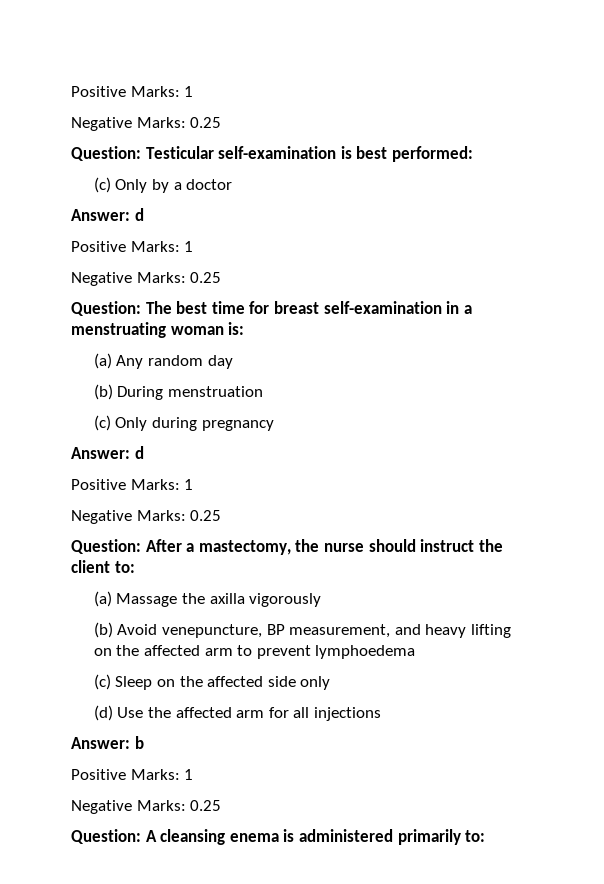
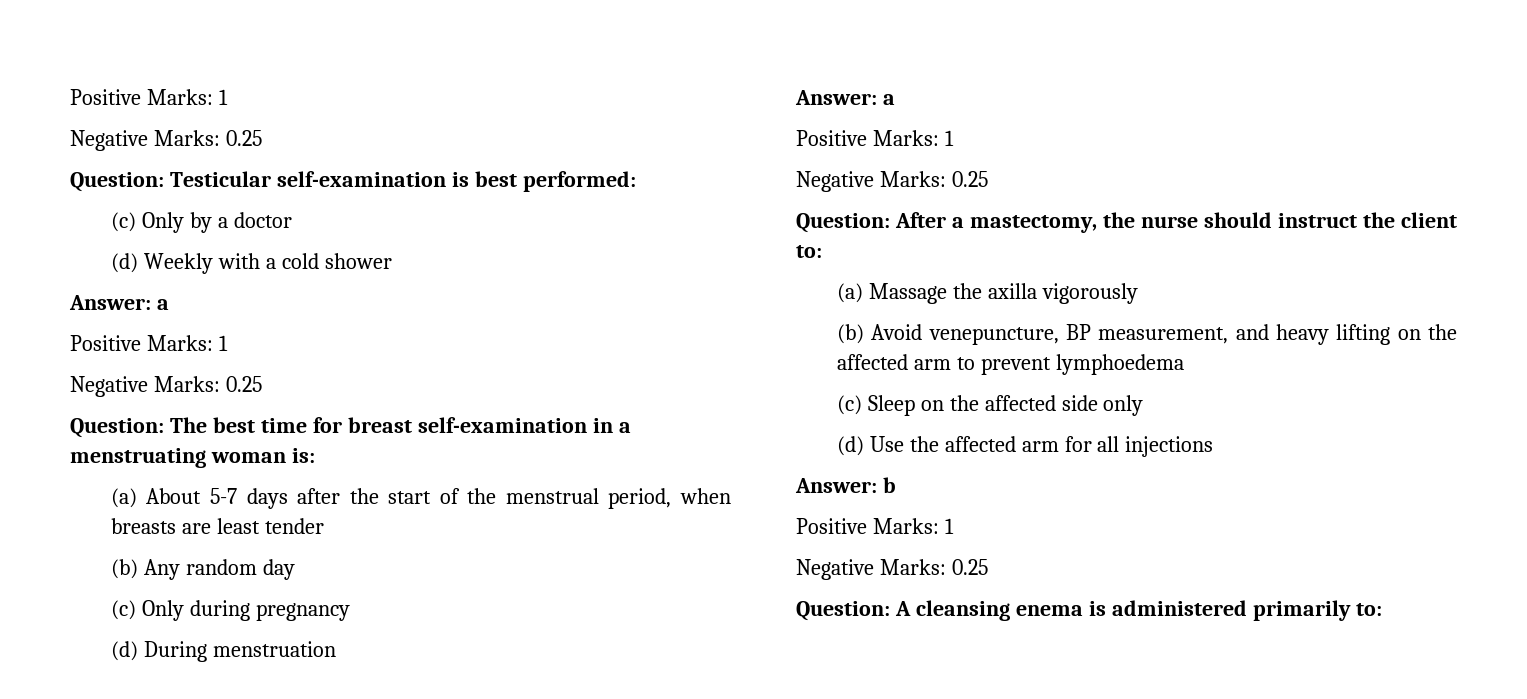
  (c) Only by a doctor
- Answer: d
+ (d) Weekly with a cold shower
+ Answer: a
- (a) Any random day
+ (a) About 5-7 days after the start of the menstrual period, when breasts are least tender
+ (b) Any random day
- (b) During menstruation
  (c) Only during pregnancy
- Answer: d
+ (d) During menstruation
+ Answer: a

